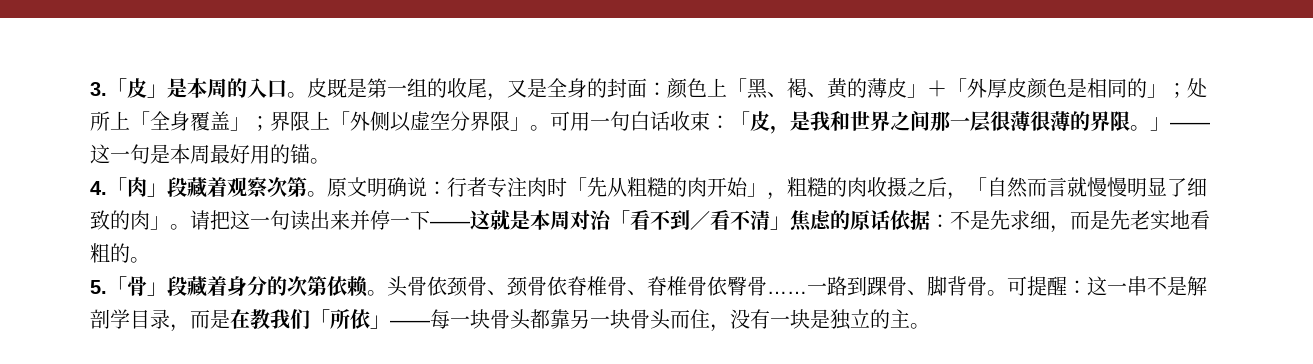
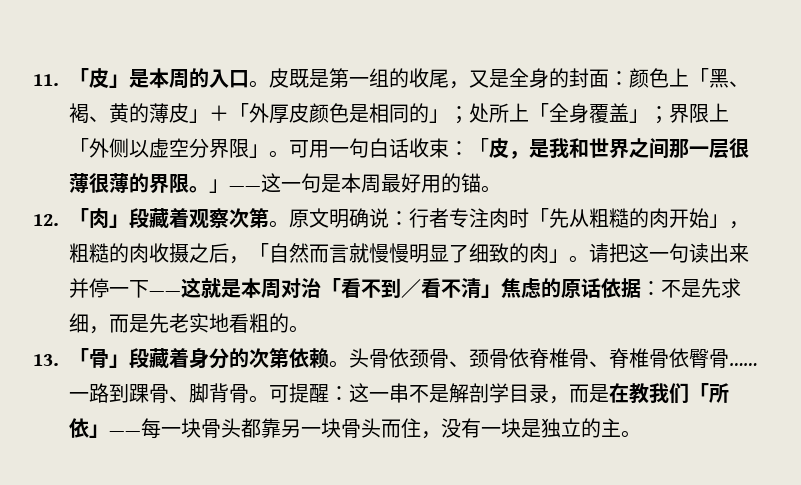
- 3.「皮」是本周的入口。
+ 11.「皮」是本周的入口。
- 4.「肉」段藏着观察次第。
+ 12.「肉」段藏着观察次第。
- 5.「骨」段藏着身分的次第依赖。
+ 13.「骨」段藏着身分的次第依赖。

